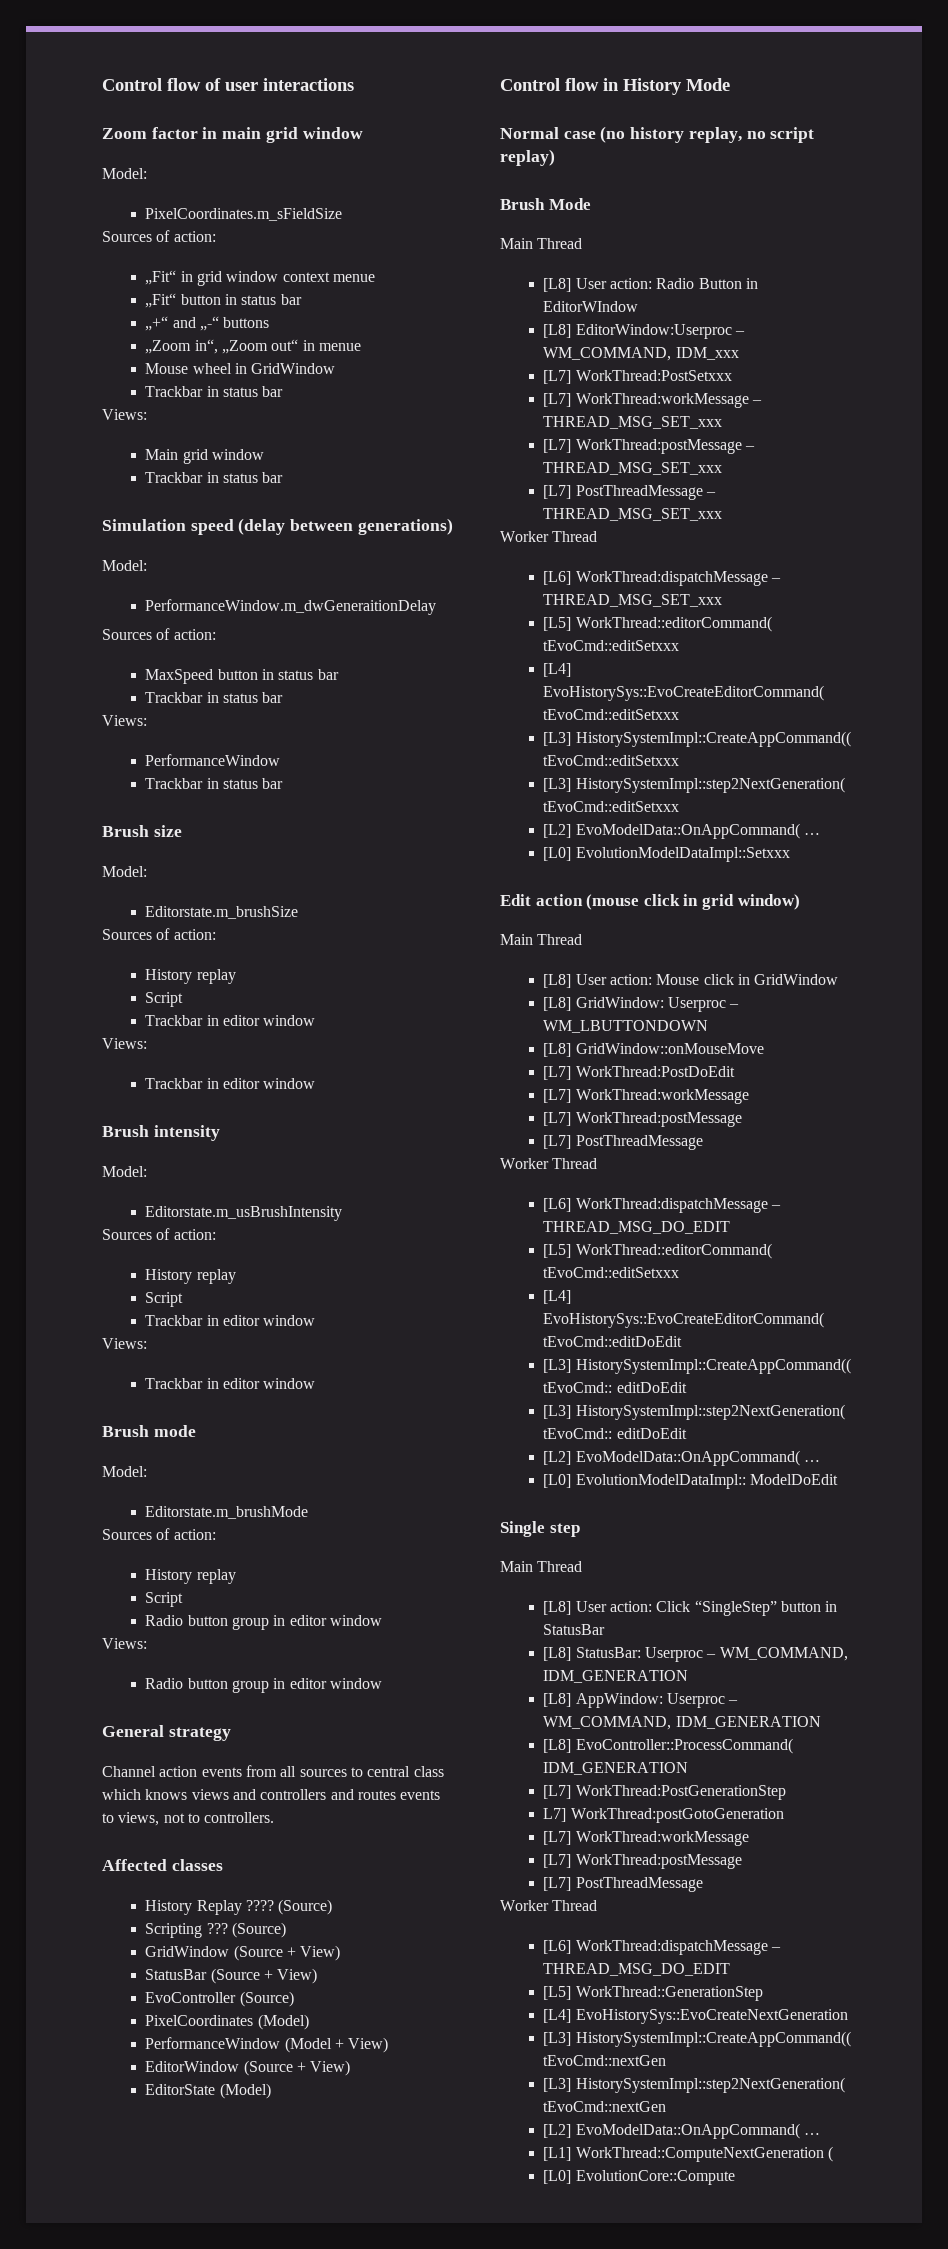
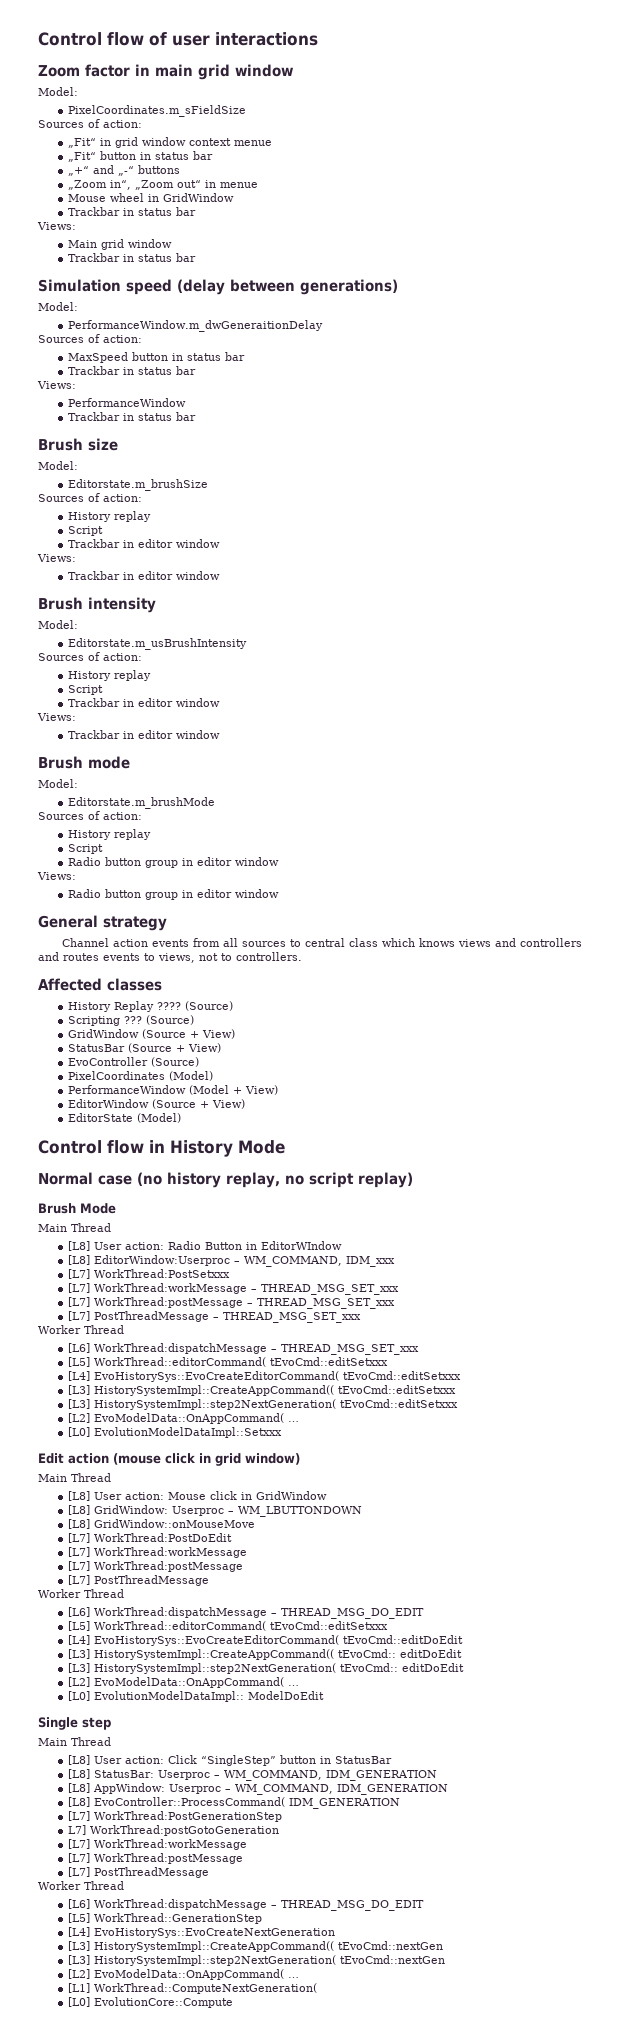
- [L1] WorkThread::ComputeNextGeneration (
+ [L1] WorkThread::ComputeNextGeneration(

